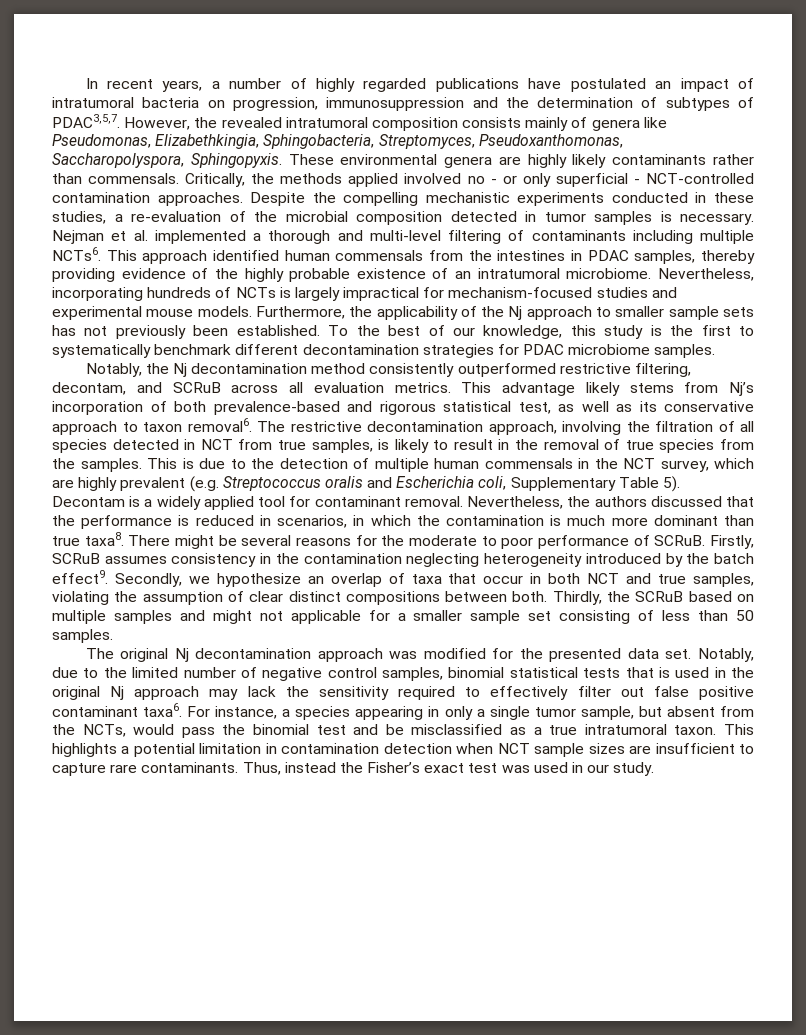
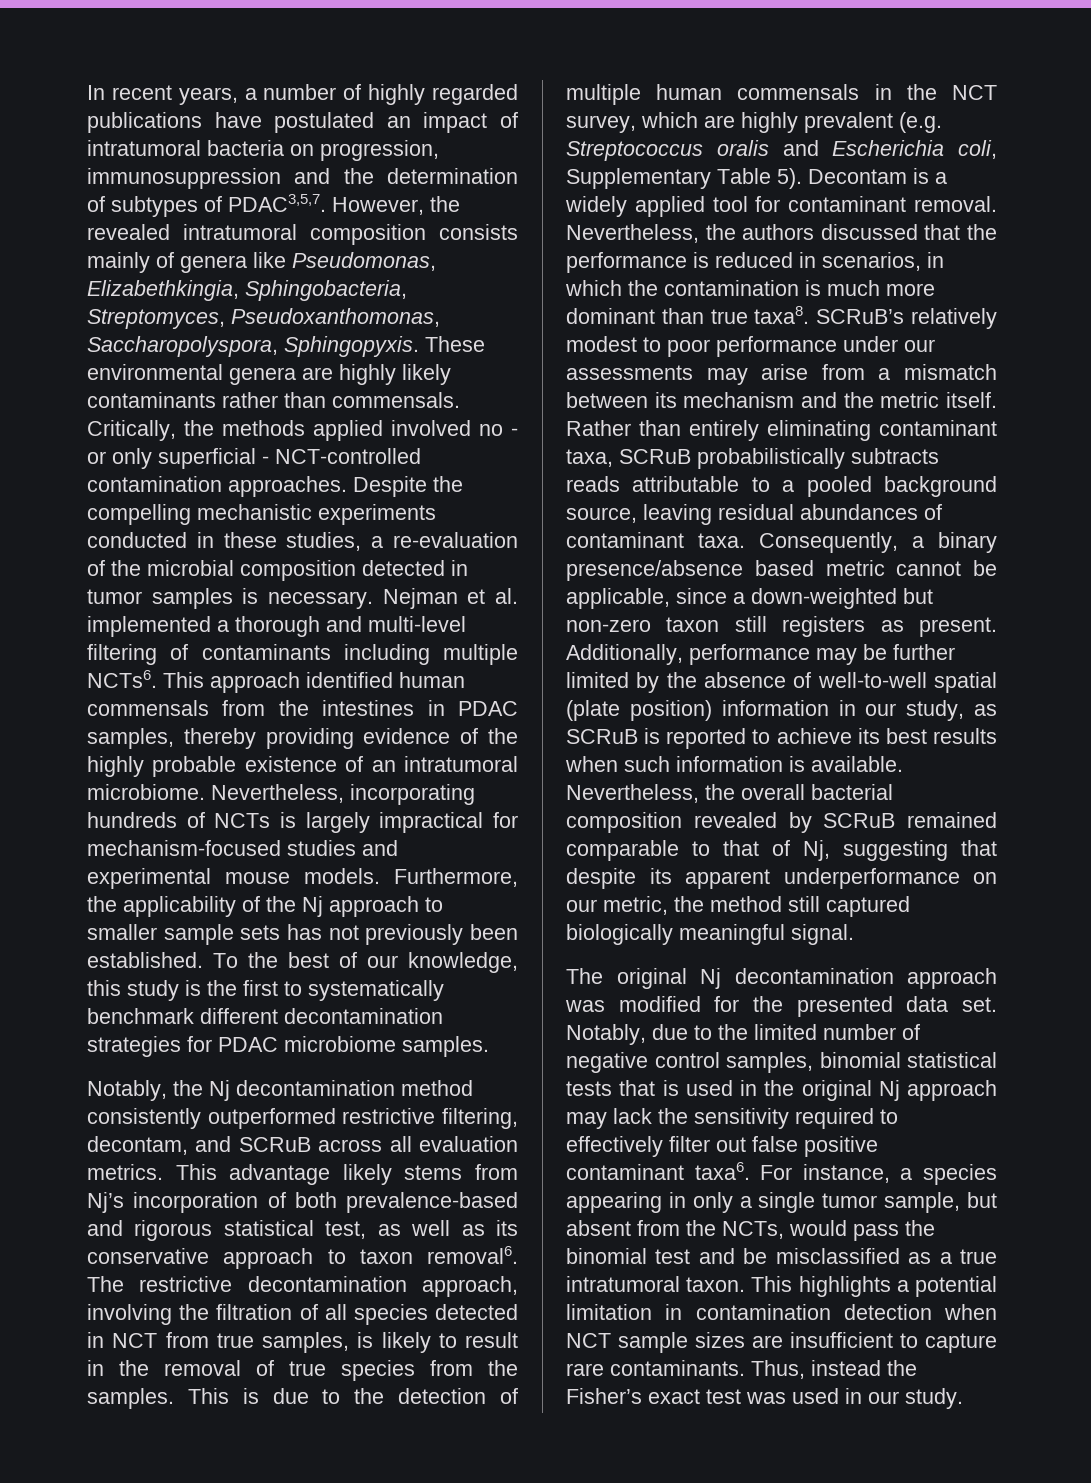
- There might be several reasons for the moderate to poor performance of SCRuB. Firstly, SCRuB assumes consistency in the contamination neglecting heterogeneity introduced by the batch effect9. Secondly, we hypothesize an overlap of taxa that occur in both NCT and true samples, violating the assumption of clear distinct compositions between both. Thirdly, the SCRuB based on multiple samples and might not applicable for a smaller sample set consisting of less than 50 samples.
+ SCRuB’s relatively modest to poor performance under our assessments may arise from a mismatch between its mechanism and the metric itself. Rather than entirely eliminating contaminant taxa, SCRuB probabilistically subtracts reads attributable to a pooled background source, leaving residual abundances of contaminant taxa. Consequently, a binary presence/absence based metric cannot be applicable, since a down-weighted but non-zero taxon still registers as present. Additionally, performance may be further limited by the absence of well-to-well spatial (plate position) information in our study, as SCRuB is reported to achieve its best results when such information is available. Nevertheless, the overall bacterial composition revealed by SCRuB remained comparable to that of Nj, suggesting that despite its apparent underperformance on our metric, the method still captured biologically meaningful signal.

